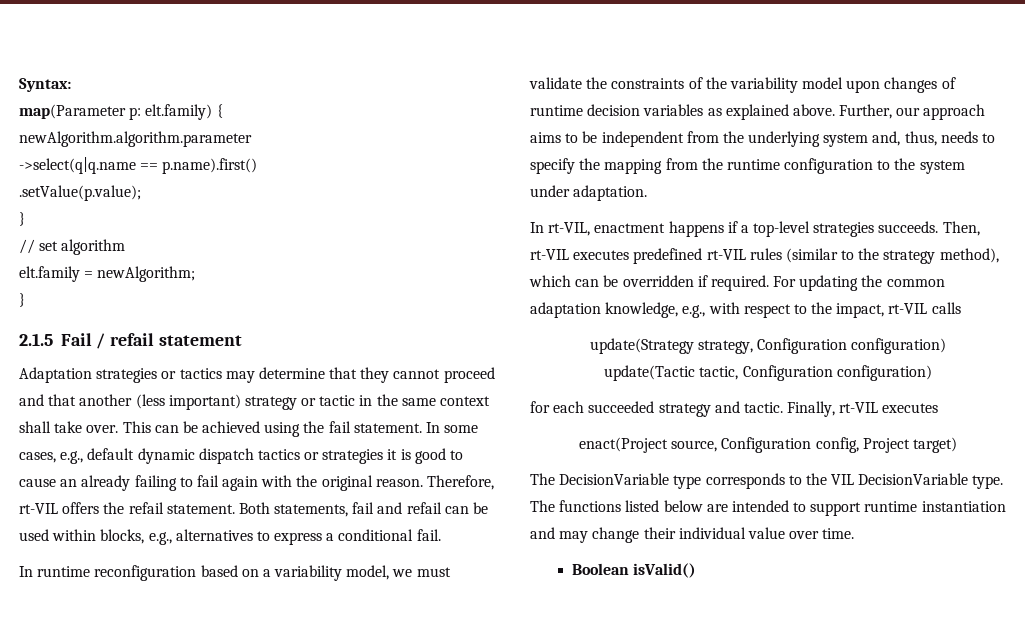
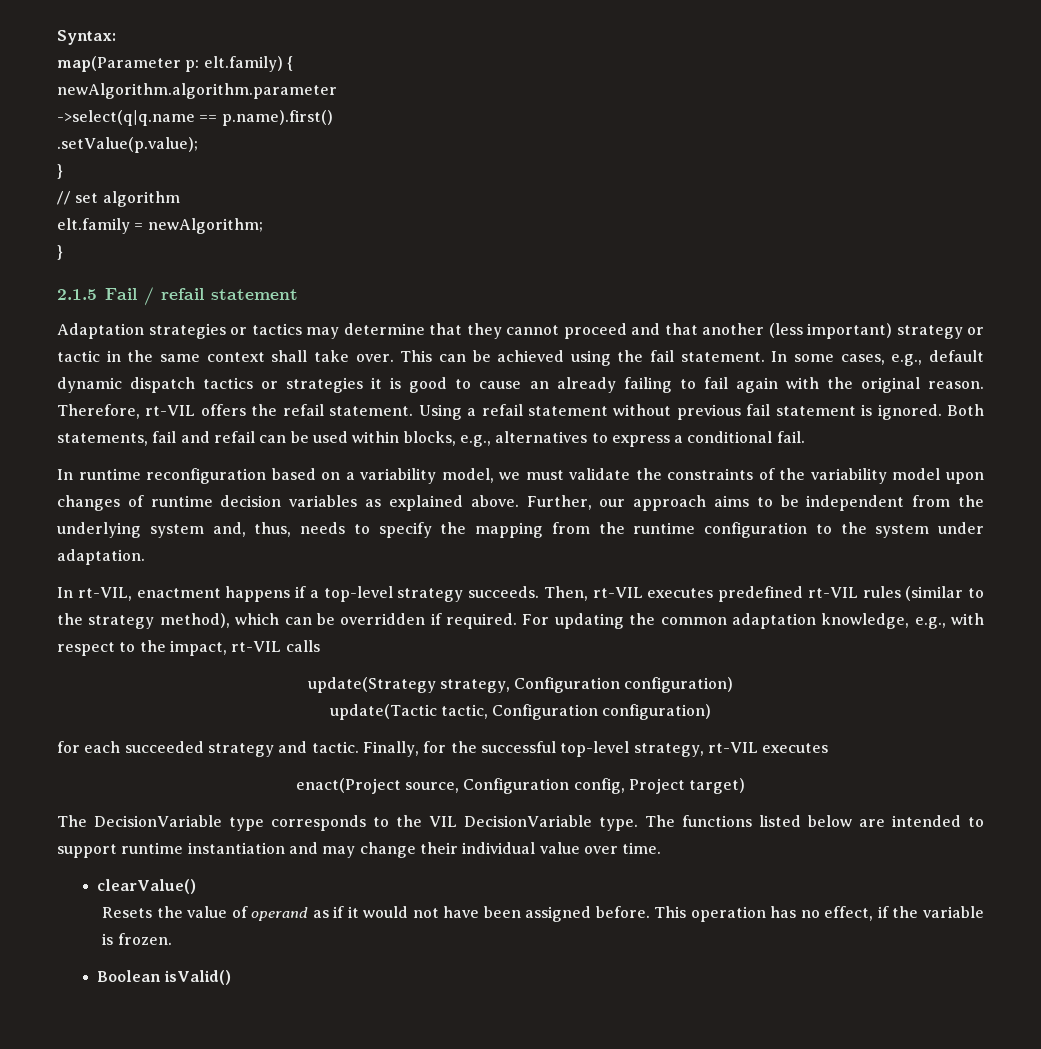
+ Using a refail statement without previous fail statement is ignored.
- In rt-VIL, enactment happens if a top-level strategies succeeds.
+ In rt-VIL, enactment happens if a top-level strategy succeeds.
- Finally, rt-VIL executes
+ Finally, for the successful top-level strategy, rt-VIL executes
+ clearValue()
+ Resets the value of operand as if it would not have been assigned before. This operation has no effect, if the variable is frozen.

